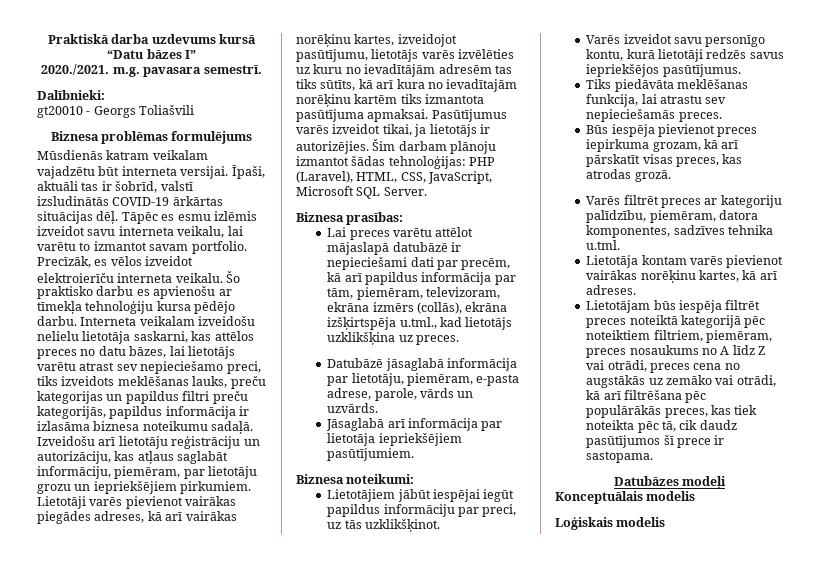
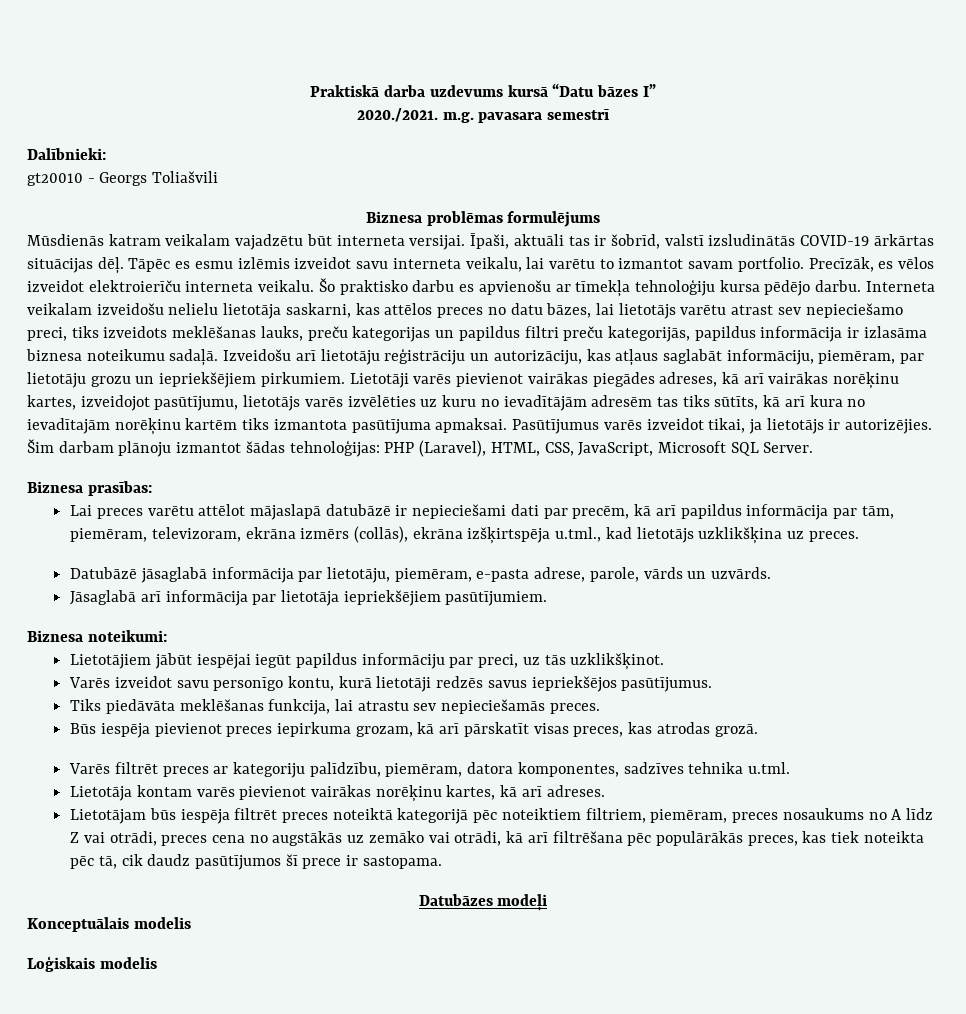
- 2020./2021. m.g. pavasara semestrī.
+ 2020./2021. m.g. pavasara semestrī

